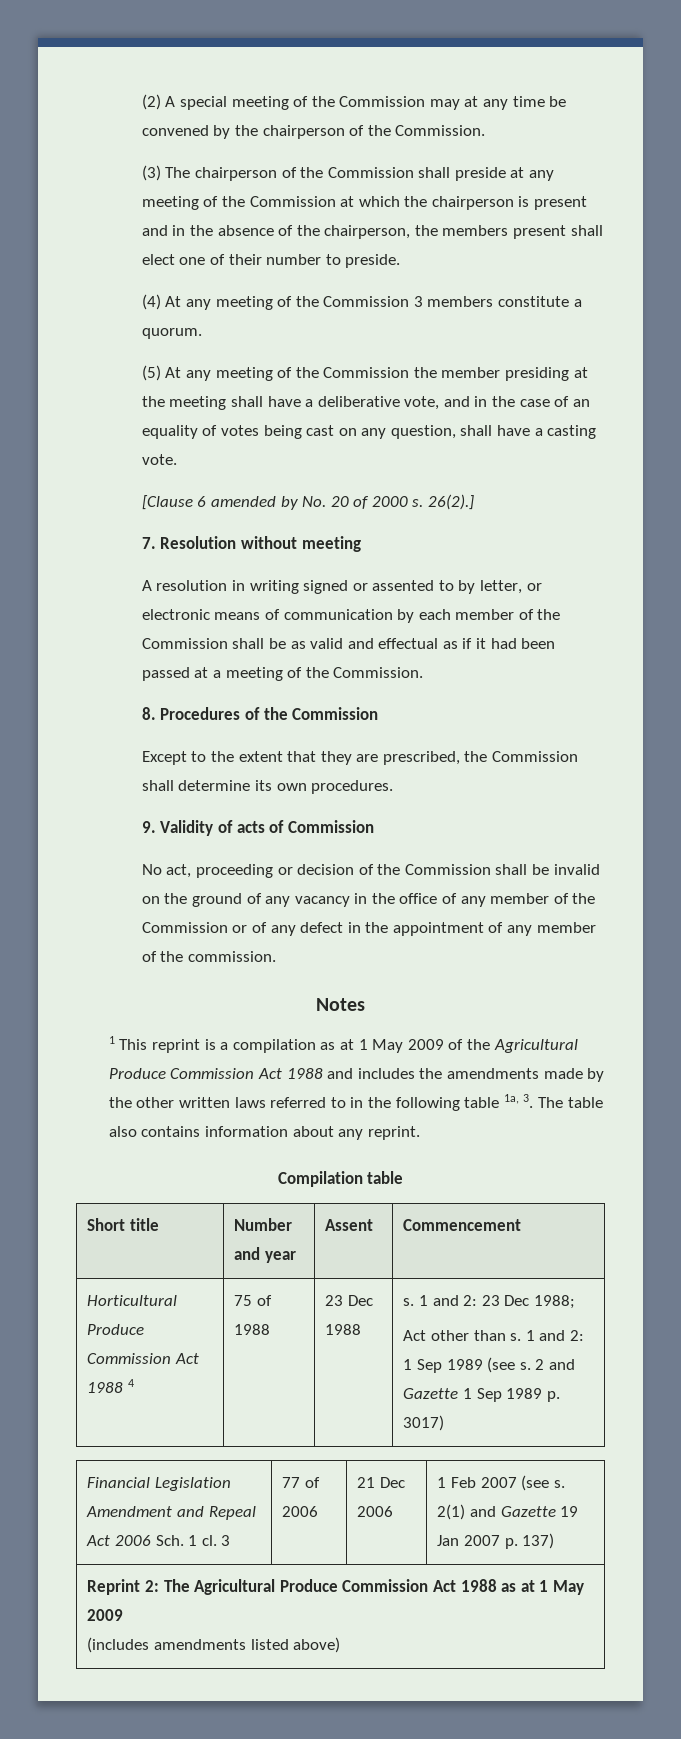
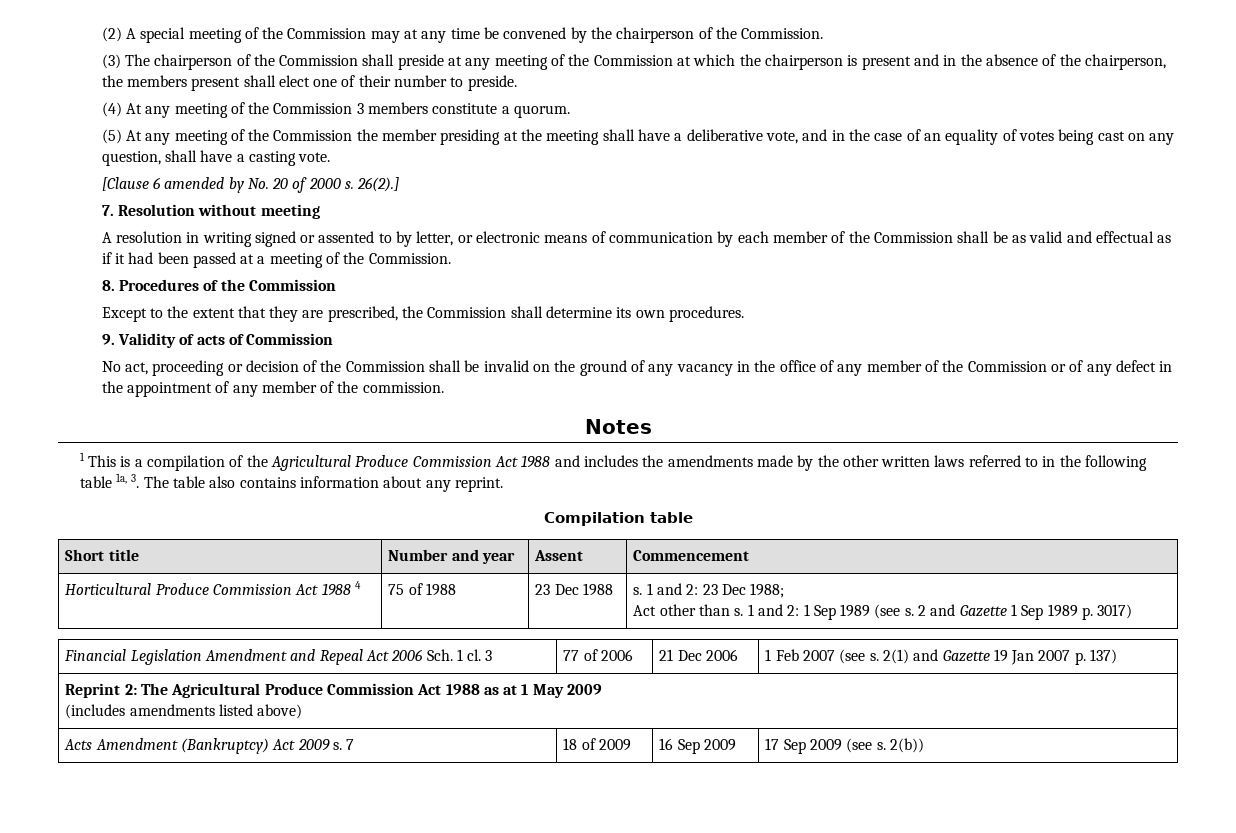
- 1 This reprint is a compilation as at 1 May 2009 of the Agricultural Produce Commission Act 1988 and includes the amendments made by the other written laws referred to in the following table 1a, 3. The table also contains information about any reprint.
+ 1 This is a compilation of the Agricultural Produce Commission Act 1988 and includes the amendments made by the other written laws referred to in the following table 1a, 3. The table also contains information about any reprint.
+ Acts Amendment (Bankruptcy) Act 2009 s. 7 | 18 of 2009 | 16 Sep 2009 | 17 Sep 2009 (see s. 2(b))

